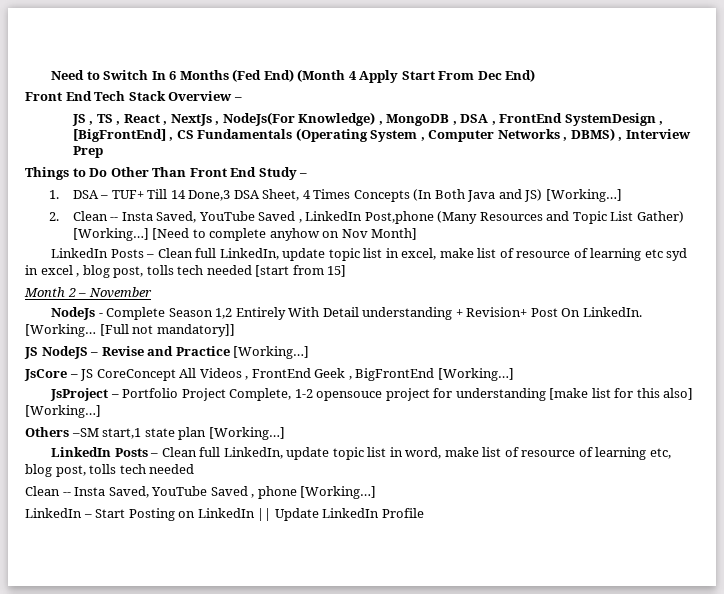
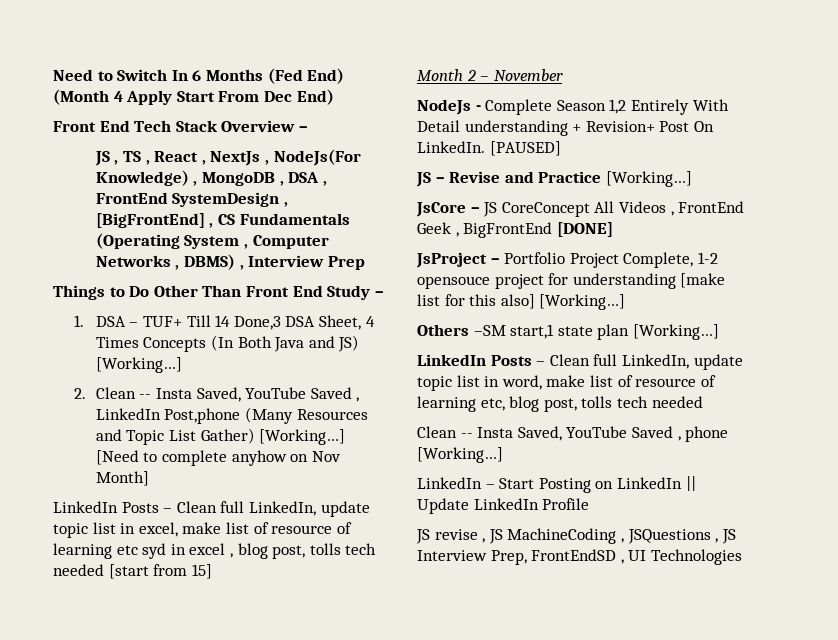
- [Working… [Full not mandatory]]
- JS NodeJS – Revise and Practice [Working…]
+ [PAUSED]
+ JS – Revise and Practice [Working…]
- JsCore – JS CoreConcept All Videos , FrontEnd Geek , BigFrontEnd [Working…]
+ JsCore – JS CoreConcept All Videos , FrontEnd Geek , BigFrontEnd [DONE]
+ JS revise , JS MachineCoding , JSQuestions , JS Interview Prep, FrontEndSD , UI Technologies

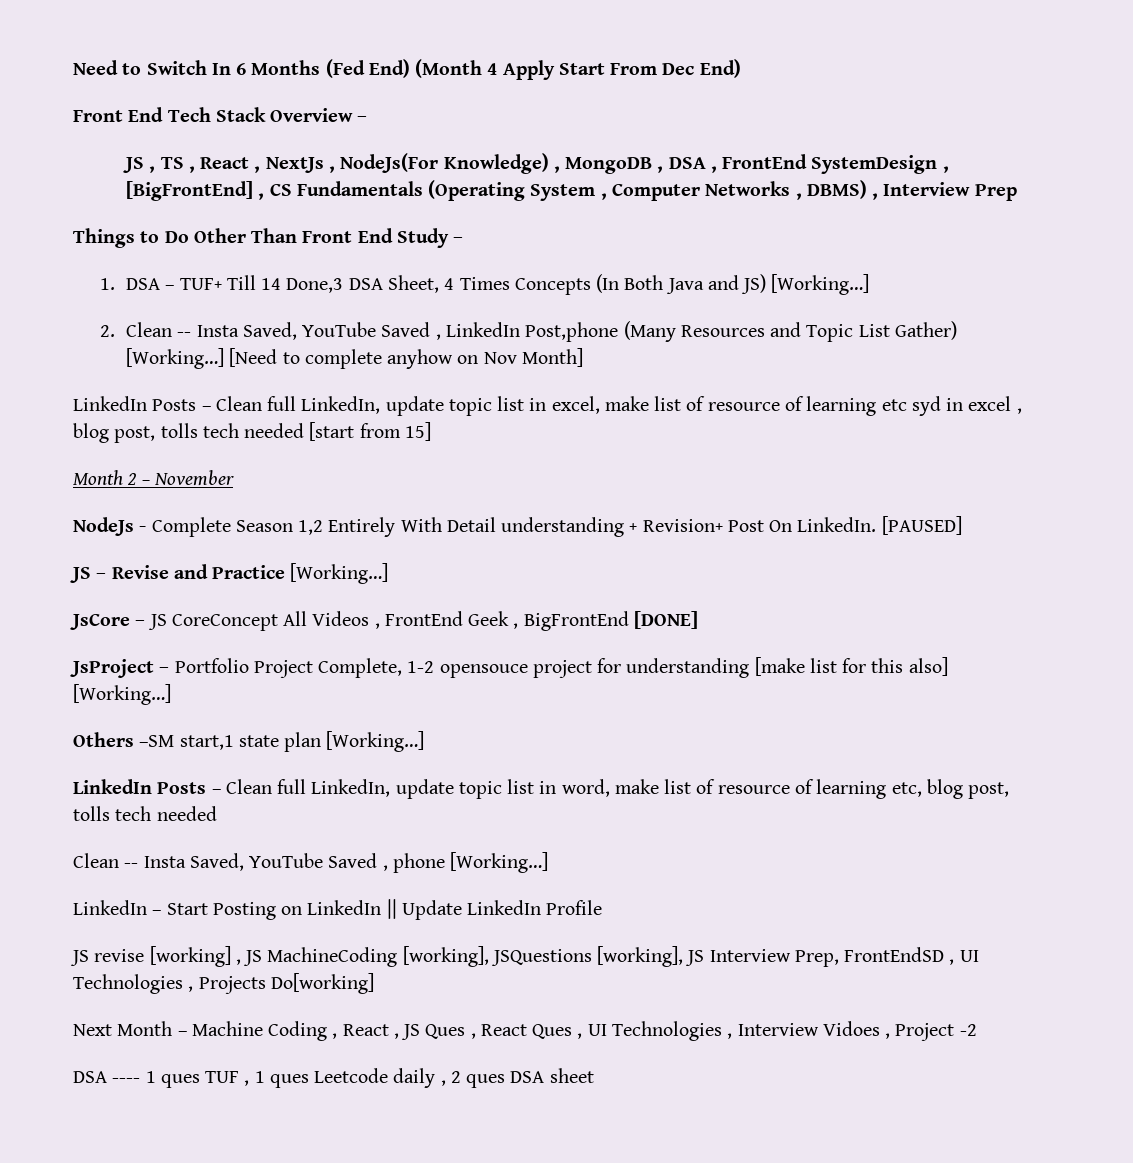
- JS revise , JS MachineCoding , JSQuestions , JS Interview Prep, FrontEndSD , UI Technologies
+ JS revise [working] , JS MachineCoding [working], JSQuestions [working], JS Interview Prep, FrontEndSD , UI Technologies , Projects Do[working]
+ Next Month – Machine Coding , React , JS Ques , React Ques , UI Technologies , Interview Vidoes , Project -2
+ DSA ---- 1 ques TUF , 1 ques Leetcode daily , 2 ques DSA sheet

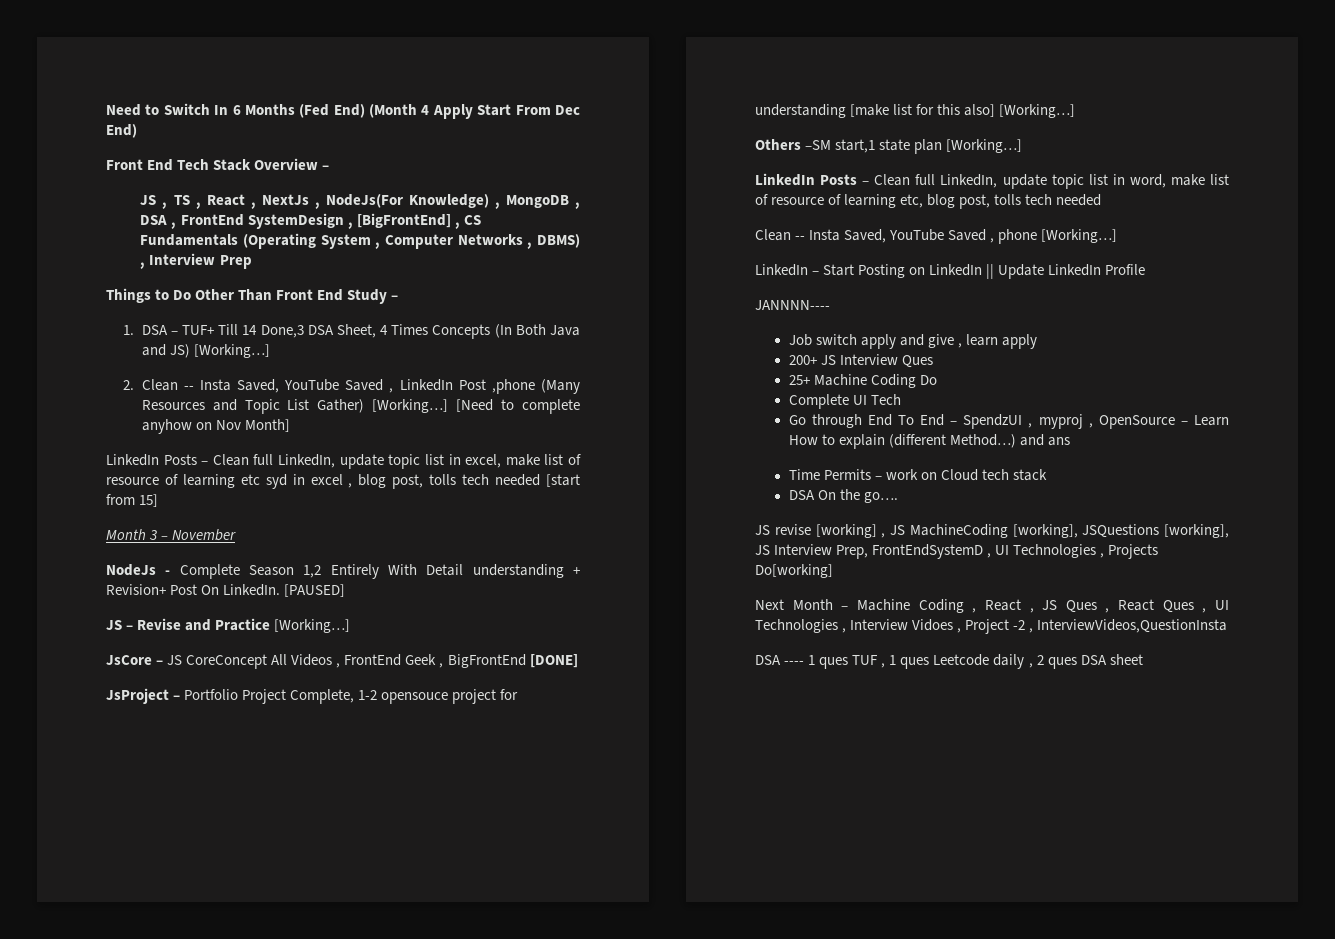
- 2. Clean -- Insta Saved, YouTube Saved , LinkedIn Post,phone (Many Resources and Topic List Gather) [Working…]
+ 2. Clean -- Insta Saved, YouTube Saved , LinkedIn Post ,phone (Many Resources and Topic List Gather) [Working…]
- Month 2 – November
+ Month 3 – November
+ JANNNN----
+ Job switch apply and give , learn apply
+ 200+ JS Interview Ques
+ 25+ Machine Coding Do
+ Complete UI Tech
+ Go through End To End – SpendzUI , myproj , OpenSource – Learn How to explain (different Method…) and ans
+ Time Permits – work on Cloud tech stack
+ DSA On the go….
- JS revise [working] , JS MachineCoding [working], JSQuestions [working], JS Interview Prep, FrontEndSD , UI Technologies , Projects Do[working]
+ JS revise [working] , JS MachineCoding [working], JSQuestions [working], JS Interview Prep, FrontEndSystemD , UI Technologies , Projects Do[working]
- Next Month – Machine Coding , React , JS Ques , React Ques , UI Technologies , Interview Vidoes , Project -2
+ Next Month – Machine Coding , React , JS Ques , React Ques , UI Technologies , Interview Vidoes , Project -2 , InterviewVideos,QuestionInsta

